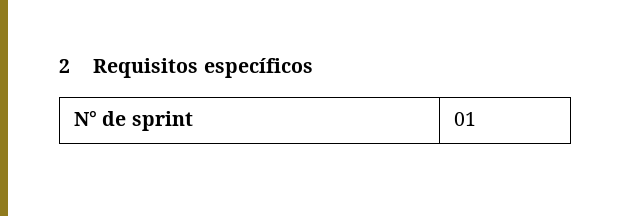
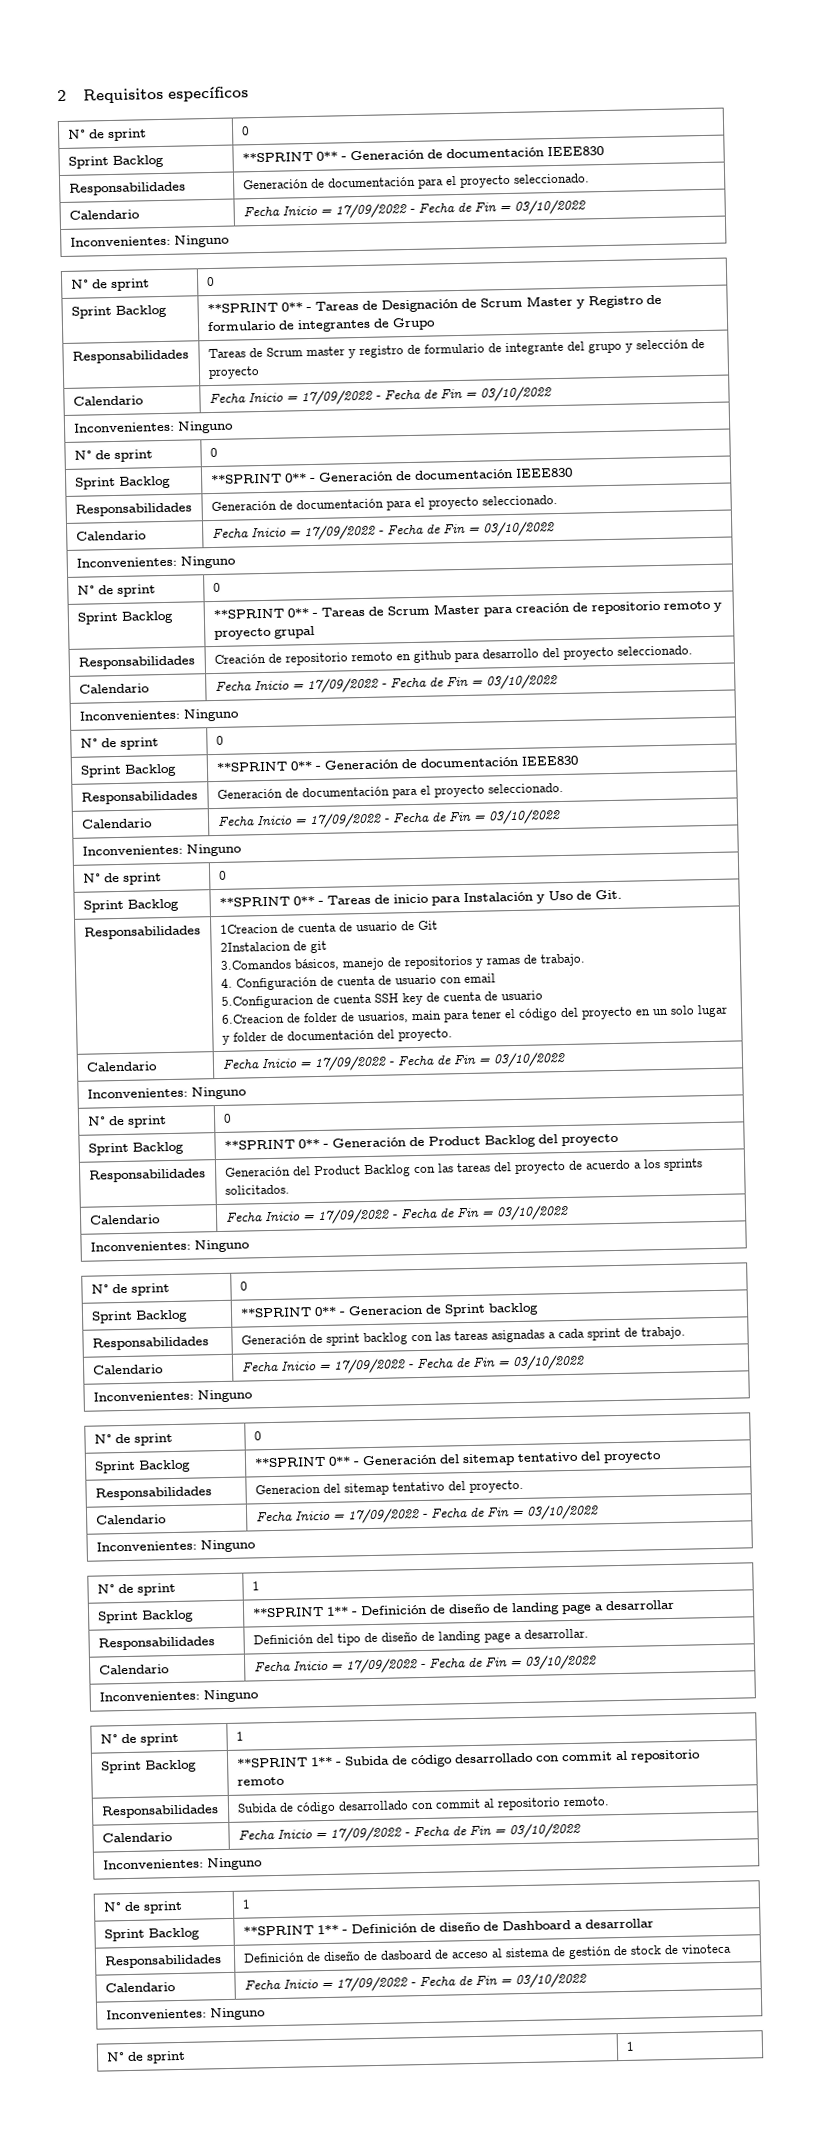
  2 Requisitos específicos
- N° de sprint | 01
+ N° de sprint | 0
+ Sprint Backlog | **SPRINT 0** - Generación de documentación IEEE830
+ Responsabilidades | Generación de documentación para el proyecto seleccionado.
+ Calendario | Fecha Inicio = 17/09/2022 - Fecha de Fin = 03/10/2022
+ Inconvenientes: Ninguno
+ N° de sprint | 0
+ Sprint Backlog | **SPRINT 0** - Tareas de Designación de Scrum Master y Registro de formulario de integrantes de Grupo
+ Responsabilidades | Tareas de Scrum master y registro de formulario de integrante del grupo y selección de proyecto
+ Calendario | Fecha Inicio = 17/09/2022 - Fecha de Fin = 03/10/2022
+ Inconvenientes: Ninguno
+ N° de sprint | 0
+ Sprint Backlog | **SPRINT 0** - Generación de documentación IEEE830
+ Responsabilidades | Generación de documentación para el proyecto seleccionado.
+ Calendario | Fecha Inicio = 17/09/2022 - Fecha de Fin = 03/10/2022
+ Inconvenientes: Ninguno
+ N° de sprint | 0
+ Sprint Backlog | **SPRINT 0** - Tareas de Scrum Master para creación de repositorio remoto y proyecto grupal
+ Responsabilidades | Creación de repositorio remoto en github para desarrollo del proyecto seleccionado.
+ Calendario | Fecha Inicio = 17/09/2022 - Fecha de Fin = 03/10/2022
+ Inconvenientes: Ninguno
+ N° de sprint | 0
+ Sprint Backlog | **SPRINT 0** - Generación de documentación IEEE830
+ Responsabilidades | Generación de documentación para el proyecto seleccionado.
+ Calendario | Fecha Inicio = 17/09/2022 - Fecha de Fin = 03/10/2022
+ Inconvenientes: Ninguno
+ N° de sprint | 0
+ Sprint Backlog | **SPRINT 0** - Tareas de inicio para Instalación y Uso de Git.
+ Responsabilidades | 1Creacion de cuenta de usuario de Git
+ 2Instalacion de git
+ 3.Comandos básicos, manejo de repositorios y ramas de trabajo.
+ 4. Configuración de cuenta de usuario con email
+ 5.Configuracion de cuenta SSH key de cuenta de usuario
+ 6.Creacion de folder de usuarios, main para tener el código del proyecto en un solo lugar y folder de documentación del proyecto.
+ Calendario | Fecha Inicio = 17/09/2022 - Fecha de Fin = 03/10/2022
+ Inconvenientes: Ninguno
+ N° de sprint | 0
+ Sprint Backlog | **SPRINT 0** - Generación de Product Backlog del proyecto
+ Responsabilidades | Generación del Product Backlog con las tareas del proyecto de acuerdo a los sprints solicitados.
+ Calendario | Fecha Inicio = 17/09/2022 - Fecha de Fin = 03/10/2022
+ Inconvenientes: Ninguno
+ N° de sprint | 0
+ Sprint Backlog | **SPRINT 0** - Generacion de Sprint backlog
+ Responsabilidades | Generación de sprint backlog con las tareas asignadas a cada sprint de trabajo.
+ Calendario | Fecha Inicio = 17/09/2022 - Fecha de Fin = 03/10/2022
+ Inconvenientes: Ninguno
+ N° de sprint | 0
+ Sprint Backlog | **SPRINT 0** - Generación del sitemap tentativo del proyecto
+ Responsabilidades | Generacion del sitemap tentativo del proyecto.
+ Calendario | Fecha Inicio = 17/09/2022 - Fecha de Fin = 03/10/2022
+ Inconvenientes: Ninguno
+ N° de sprint | 1
+ Sprint Backlog | **SPRINT 1** - Definición de diseño de landing page a desarrollar
+ Responsabilidades | Definición del tipo de diseño de landing page a desarrollar.
+ Calendario | Fecha Inicio = 17/09/2022 - Fecha de Fin = 03/10/2022
+ Inconvenientes: Ninguno
+ N° de sprint | 1
+ Sprint Backlog | **SPRINT 1** - Subida de código desarrollado con commit al repositorio remoto
+ Responsabilidades | Subida de código desarrollado con commit al repositorio remoto.
+ Calendario | Fecha Inicio = 17/09/2022 - Fecha de Fin = 03/10/2022
+ Inconvenientes: Ninguno
+ N° de sprint | 1
+ Sprint Backlog | **SPRINT 1** - Definición de diseño de Dashboard a desarrollar
+ Responsabilidades | Definición de diseño de dasboard de acceso al sistema de gestión de stock de vinoteca
+ Calendario | Fecha Inicio = 17/09/2022 - Fecha de Fin = 03/10/2022
+ Inconvenientes: Ninguno
+ N° de sprint | 1

